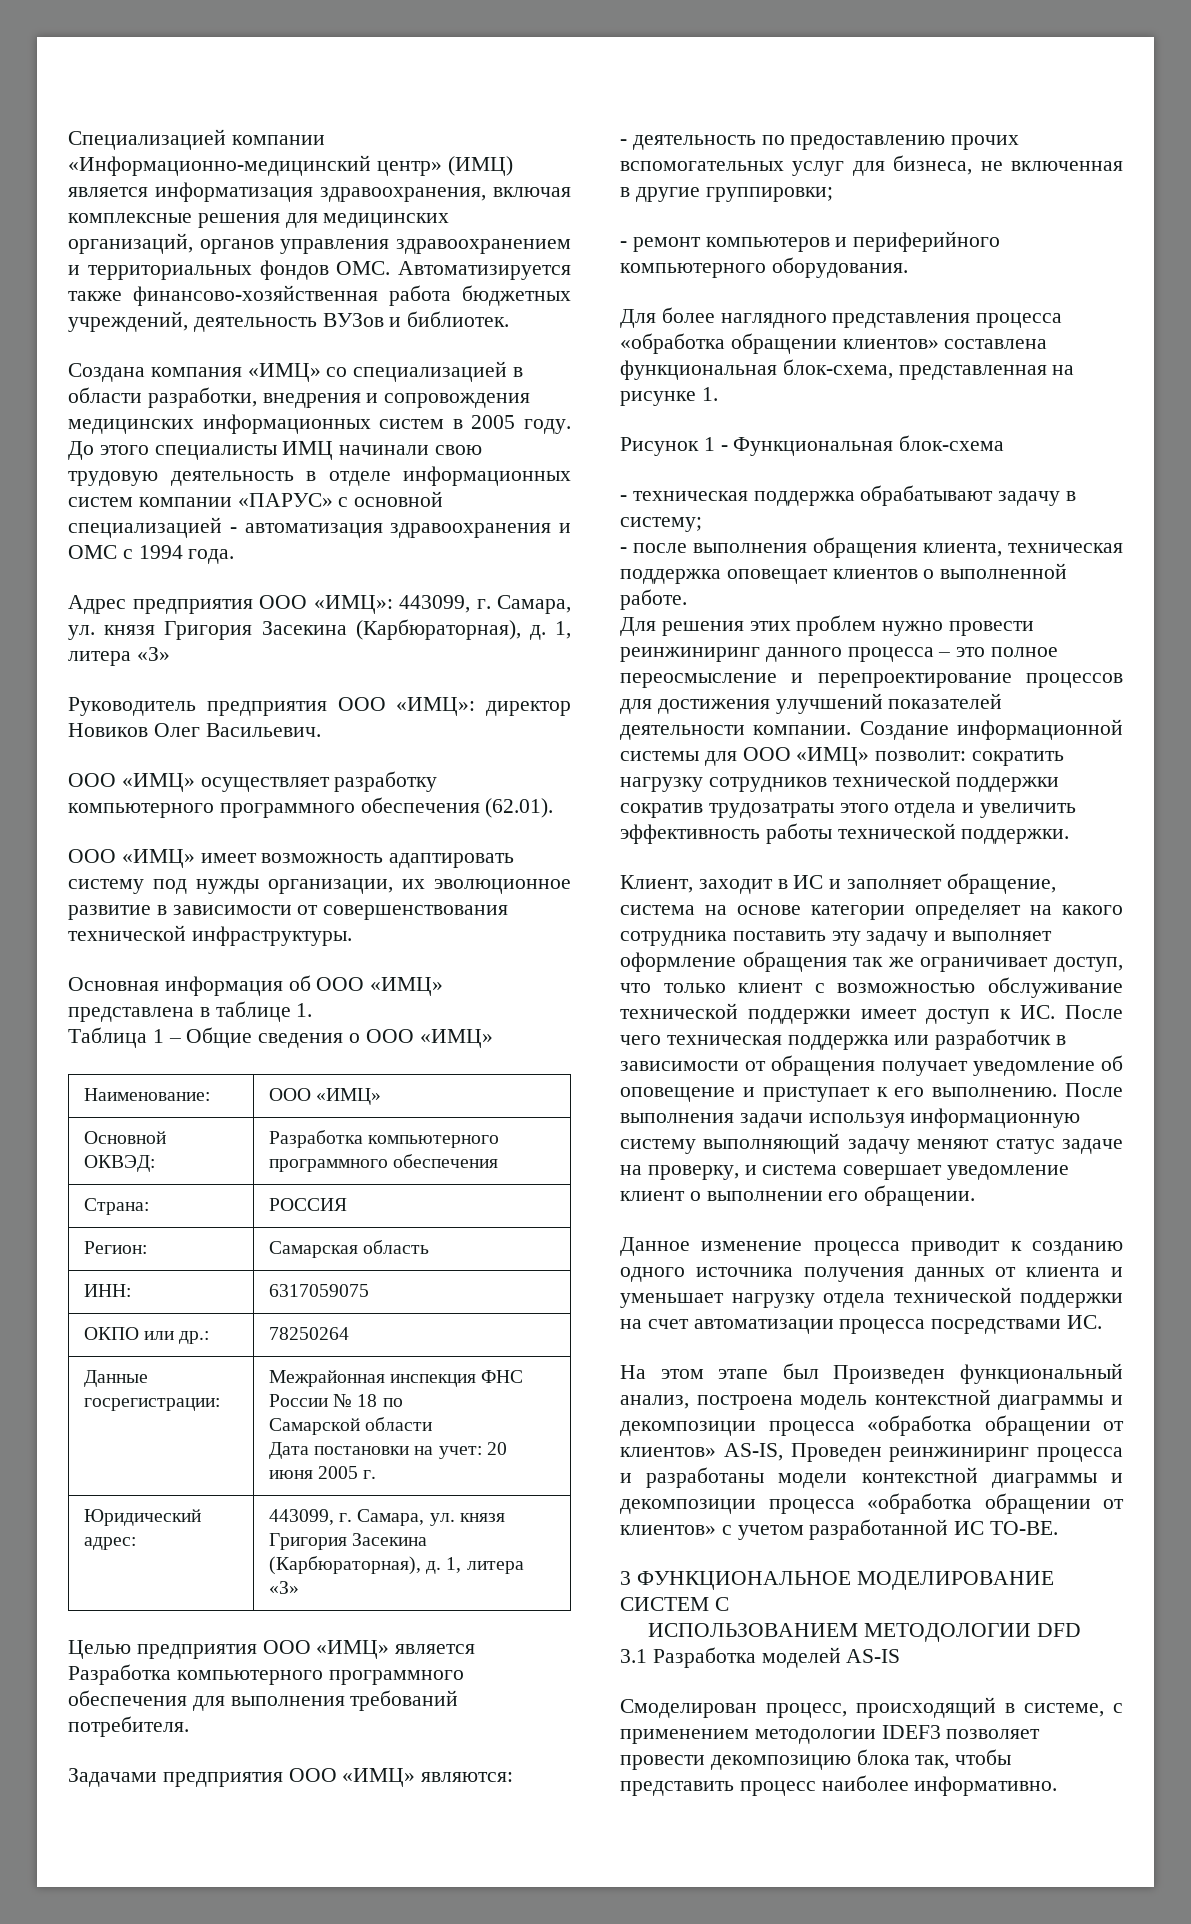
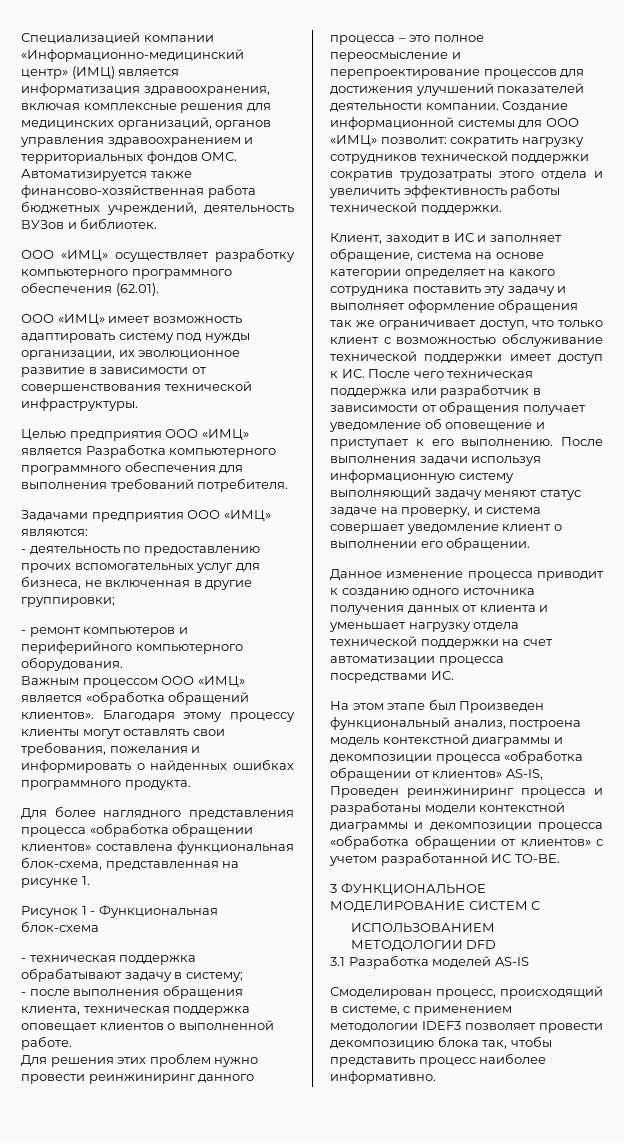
- Создана компания «ИМЦ» со специализацией в области разработки, внедрения и сопровождения медицинских информационных систем в 2005 году. До этого специалисты ИМЦ начинали свою трудовую деятельность в отделе информационных систем компании «ПАРУС» с основной специализацией - автоматизация здравоохранения и ОМС с 1994 года.
- Адрес предприятия ООО «ИМЦ»: 443099, г. Самара, ул. князя Григория Засекина (Карбюраторная), д. 1, литера «З»
- Руководитель предприятия ООО «ИМЦ»: директор Новиков Олег Васильевич.
- Основная информация об ООО «ИМЦ» представлена в таблице 1.
- Таблица 1 – Общие сведения о ООО «ИМЦ»
- Наименование: | ООО «ИМЦ»
- Основной ОКВЭД: | Разработка компьютерного программного обеспечения
- Страна: | РОССИЯ
- Регион: | Самарская область
- ИНН: | 6317059075
- ОКПО или др.: | 78250264
- Данные госрегистрации: | Межрайонная инспекция ФНС России № 18 по
- Самарской области
- Дата постановки на учет: 20 июня 2005 г.
- Юридический адрес: | 443099, г. Самара, ул. князя Григория Засекина (Карбюраторная), д. 1, литера «З»
+ Важным процессом ООО «ИМЦ» является «обработка обращений клиентов». Благодаря этому процессу клиенты могут оставлять свои требования, пожелания и информировать о найденных ошибках программного продукта.

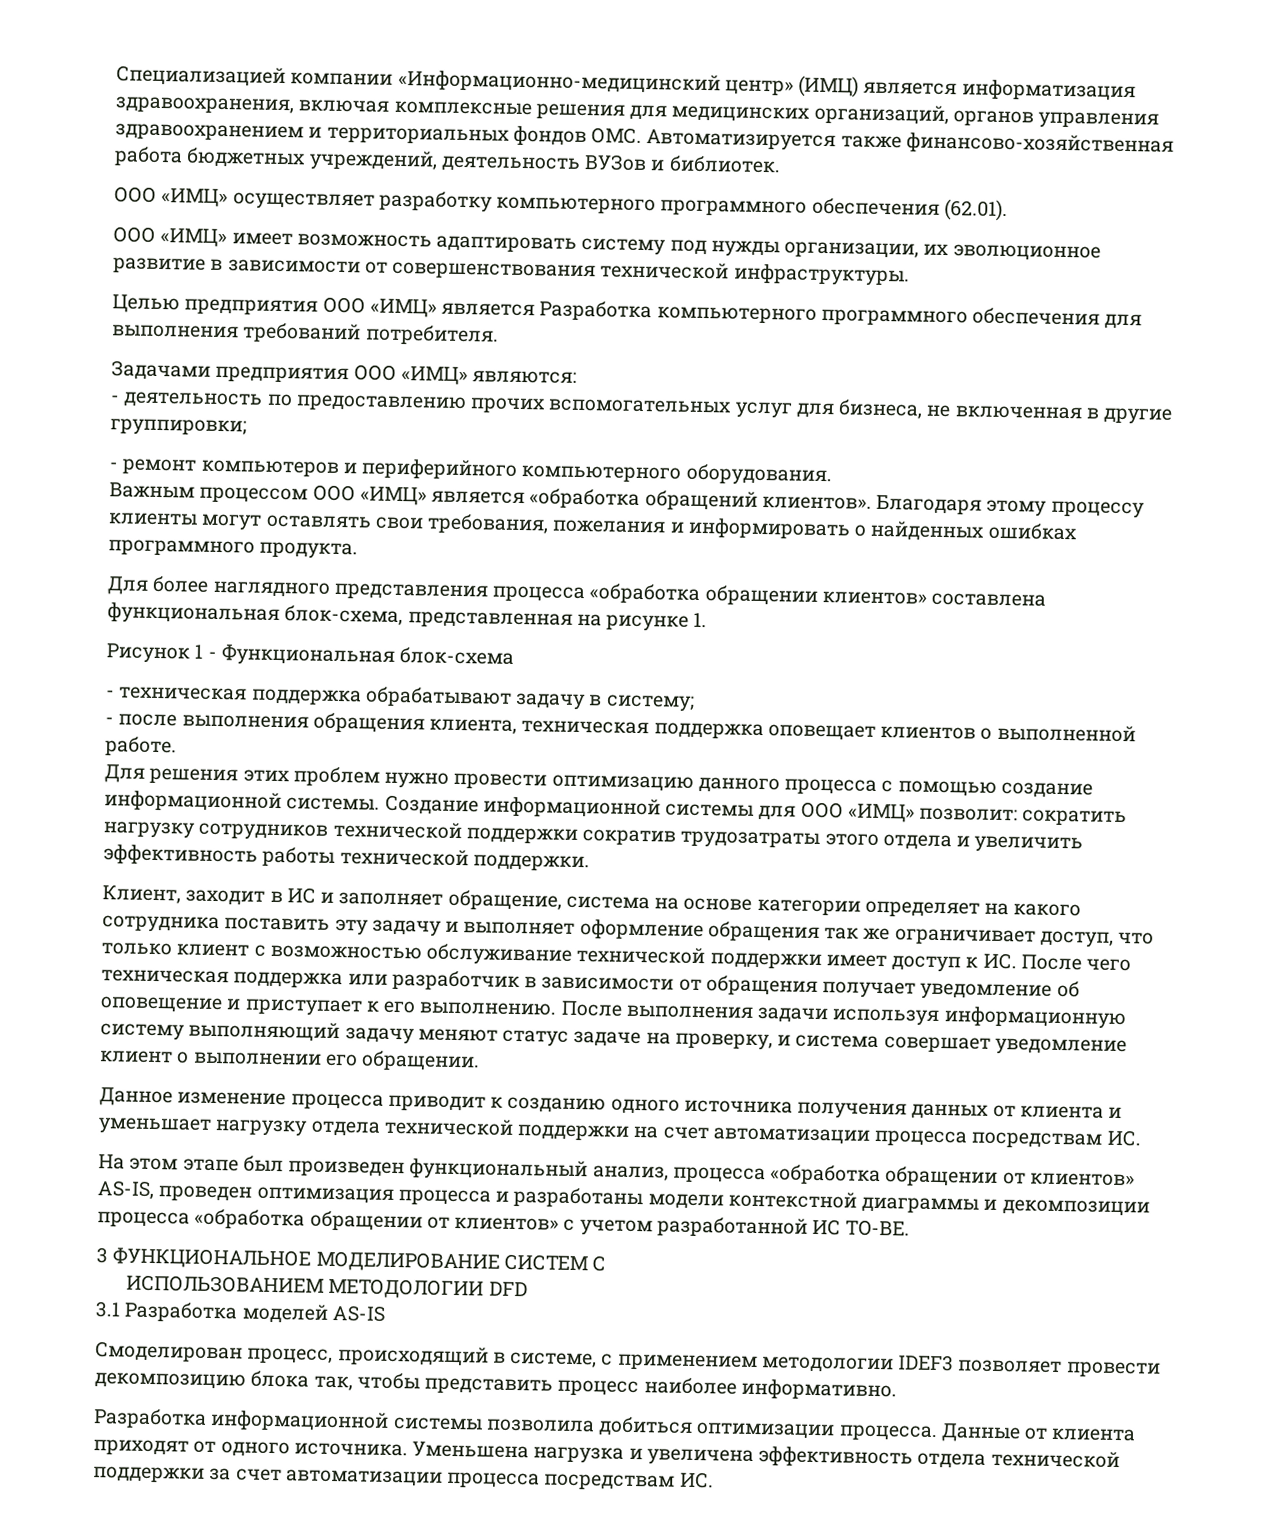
- Для решения этих проблем нужно провести реинжиниринг данного процесса – это полное переосмысление и перепроектирование процессов для достижения улучшений показателей деятельности компании.
+ Для решения этих проблем нужно провести оптимизацию данного процесса с помощью создание информационной системы.
- Данное изменение процесса приводит к созданию одного источника получения данных от клиента и уменьшает нагрузку отдела технической поддержки на счет автоматизации процесса посредствами ИС.
+ Данное изменение процесса приводит к созданию одного источника получения данных от клиента и уменьшает нагрузку отдела технической поддержки на счет автоматизации процесса посредствам ИС.
- На этом этапе был Произведен функциональный анализ, построена модель контекстной диаграммы и декомпозиции процесса «обработка обращении от клиентов» AS-IS, Проведен реинжиниринг процесса и разработаны модели контекстной диаграммы и декомпозиции процесса «обработка обращении от клиентов» с учетом разработанной ИС TO-BE.
+ На этом этапе был произведен функциональный анализ, процесса «обработка обращении от клиентов» AS-IS, проведен оптимизация процесса и разработаны модели контекстной диаграммы и декомпозиции процесса «обработка обращении от клиентов» с учетом разработанной ИС TO-BE.
+ Разработка информационной системы позволила добиться оптимизации процесса. Данные от клиента приходят от одного источника. Уменьшена нагрузка и увеличена эффективность отдела технической поддержки за счет автоматизации процесса посредствам ИС.

